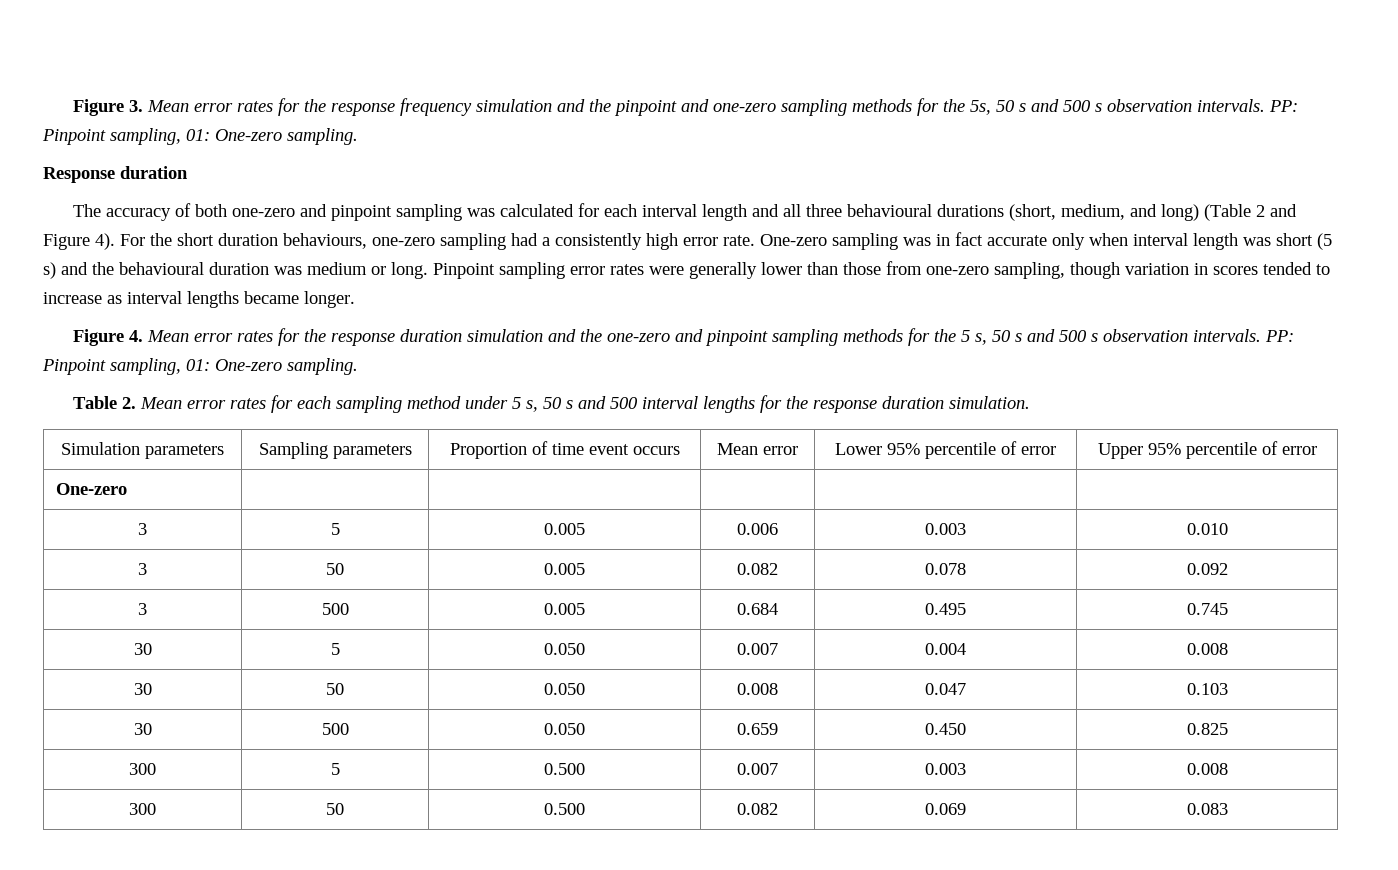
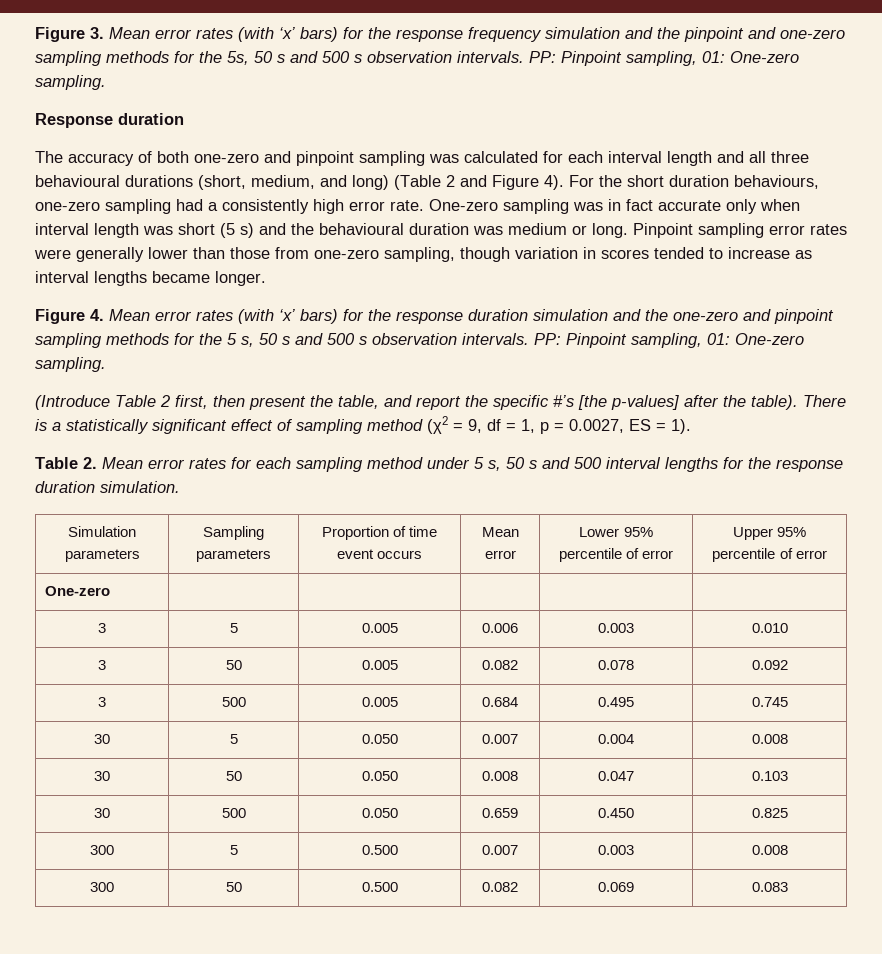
- Figure 3. Mean error rates for the response frequency simulation and the pinpoint and one-zero sampling methods for the 5s, 50 s and 500 s observation intervals.
+ Figure 3. Mean error rates (with ‘x’ bars) for the response frequency simulation and the pinpoint and one-zero sampling methods for the 5s, 50 s and 500 s observation intervals.
- Figure 4. Mean error rates for the response duration simulation and the one-zero and pinpoint sampling methods for the 5 s, 50 s and 500 s observation intervals.
+ Figure 4. Mean error rates (with ‘x’ bars) for the response duration simulation and the one-zero and pinpoint sampling methods for the 5 s, 50 s and 500 s observation intervals.
+ (Introduce Table 2 first, then present the table, and report the specific #’s [the p-values] after the table). There is a statistically significant effect of sampling method (χ2 = 9, df = 1, p = 0.0027, ES = 1).

